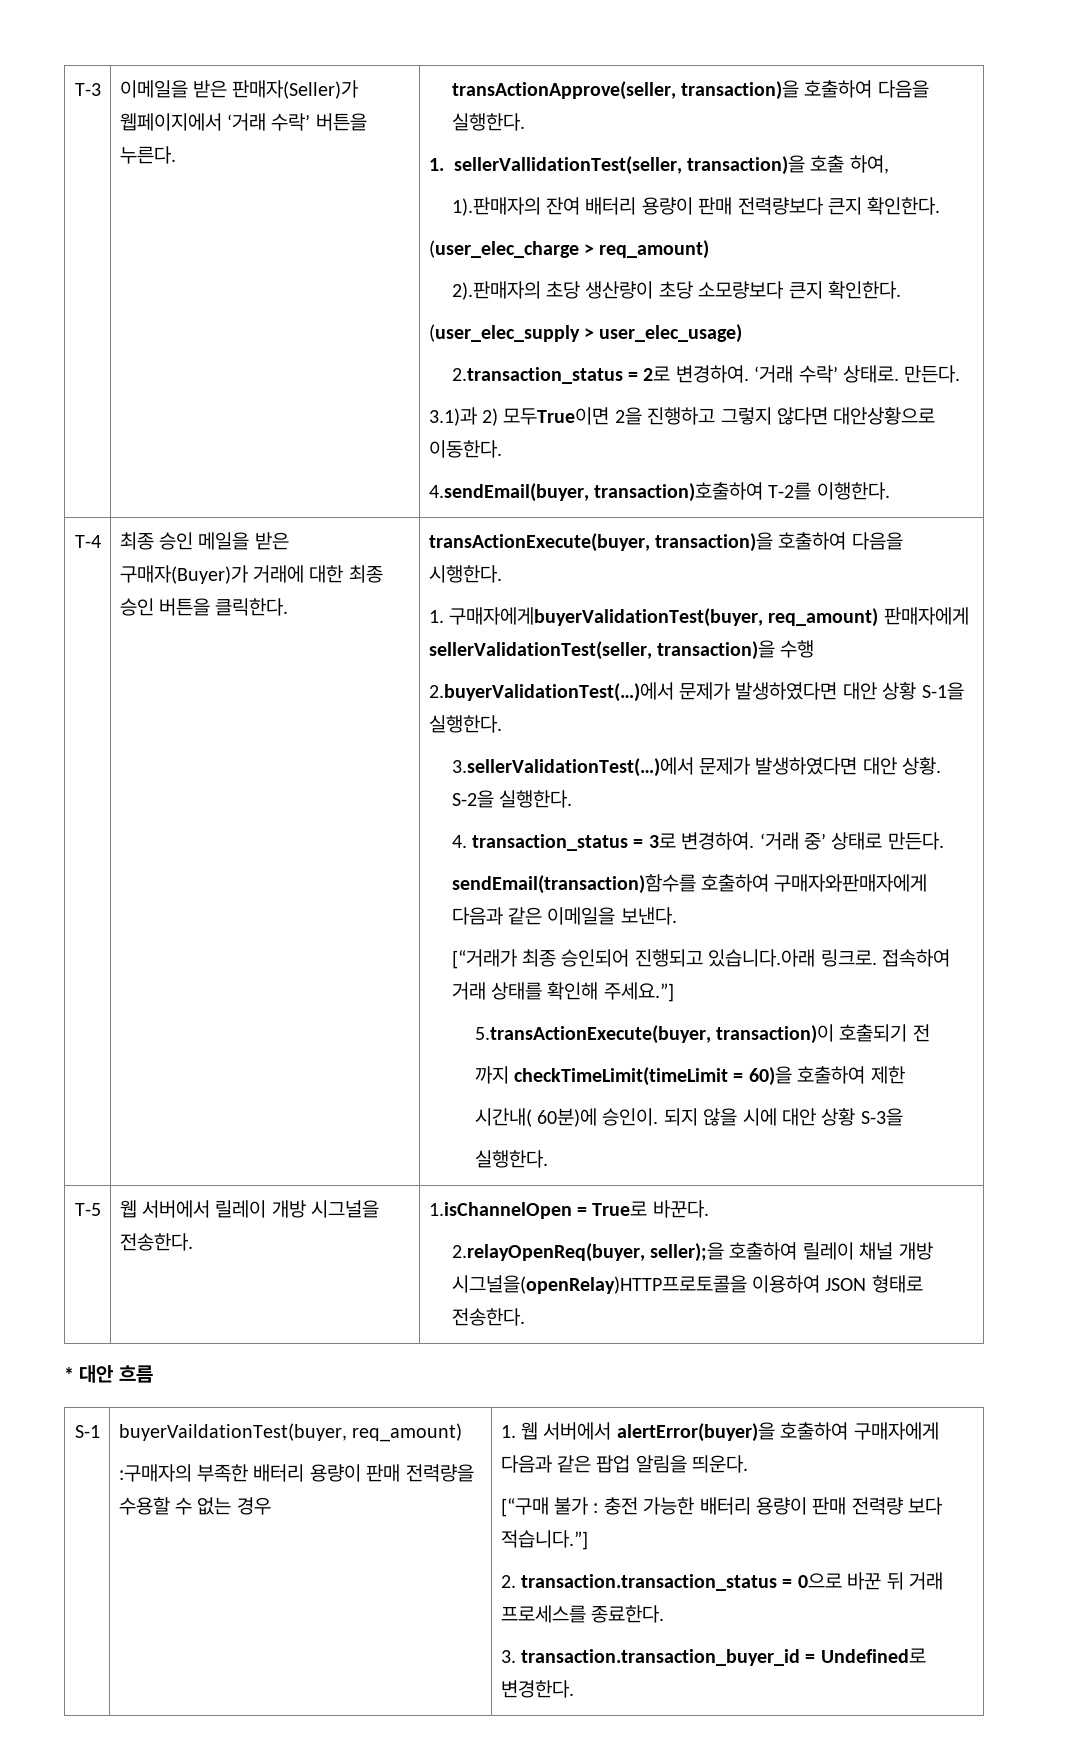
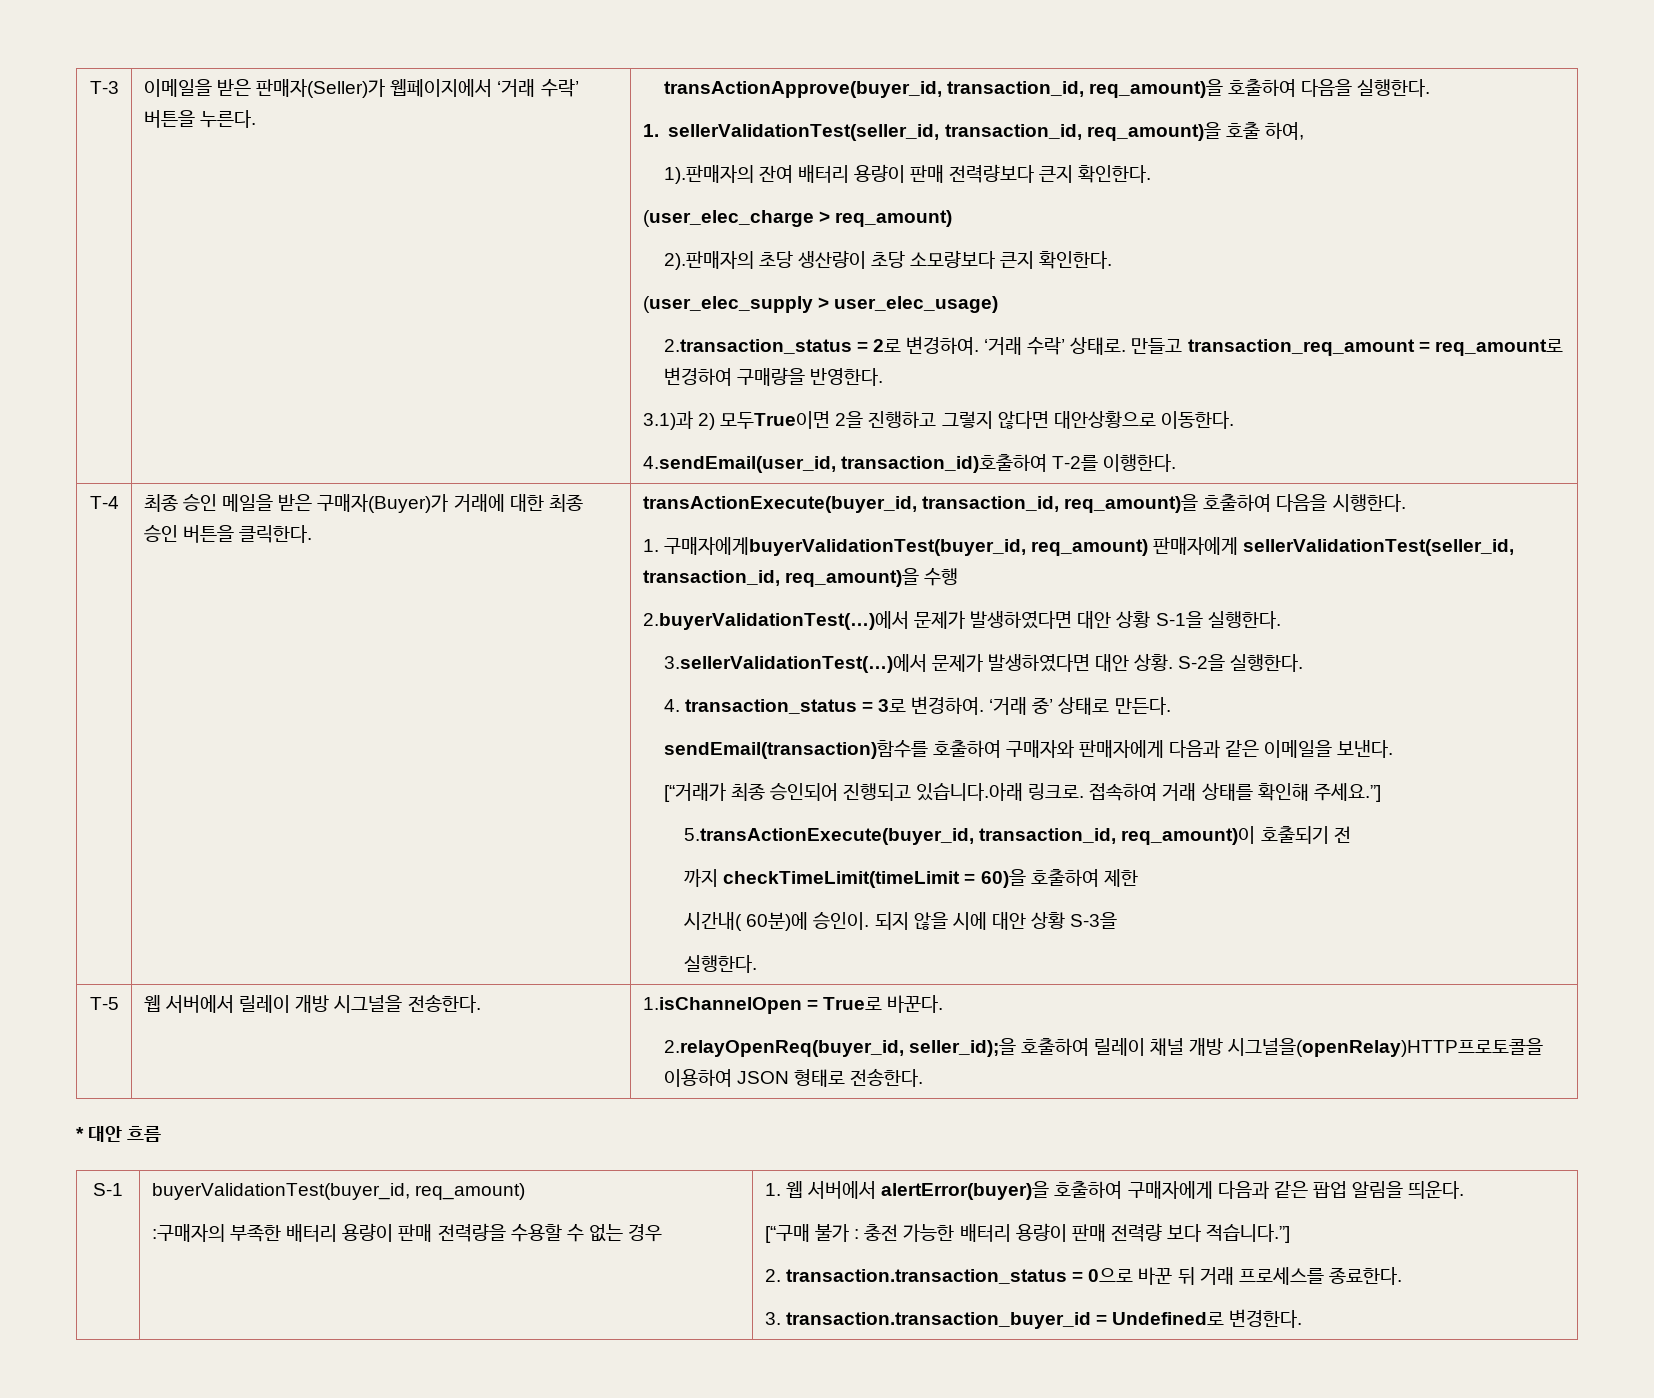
- transActionApprove(seller, transaction)을 호출하여 다음을 실행한다.
+ transActionApprove(buyer_id, transaction_id, req_amount)을 호출하여 다음을 실행한다.
- 1. sellerVallidationTest(seller, transaction)을 호출 하여,
+ 1. sellerValidationTest(seller_id, transaction_id, req_amount)을 호출 하여,
- ‘거래 수락’ 상태로. 만든다.
+ ‘거래 수락’ 상태로. 만들고 transaction_req_amount = req_amount로 변경하여 구매량을 반영한다.
- 4.sendEmail(buyer, transaction)호출하여 T-2를 이행한다.
+ 4.sendEmail(user_id, transaction_id)호출하여 T-2를 이행한다.
- transActionExecute(buyer, transaction)을 호출하여 다음을 시행한다.
+ transActionExecute(buyer_id, transaction_id, req_amount)을 호출하여 다음을 시행한다.
- 1. 구매자에게buyerValidationTest(buyer, req_amount) 판매자에게 sellerValidationTest(seller, transaction)을 수행
+ 1. 구매자에게buyerValidationTest(buyer_id, req_amount) 판매자에게 sellerValidationTest(seller_id, transaction_id, req_amount)을 수행
- sendEmail(transaction)함수를 호출하여 구매자와판매자에게 다음과 같은 이메일을 보낸다.
+ sendEmail(transaction)함수를 호출하여 구매자와 판매자에게 다음과 같은 이메일을 보낸다.
- 5.transActionExecute(buyer, transaction)이 호출되기 전
+ 5.transActionExecute(buyer_id, transaction_id, req_amount)이 호출되기 전
  T-5 | 웹 서버에서 릴레이 개방 시그널을 전송한다. | 1.isChannelOpen = True로 바꾼다.
- 2.relayOpenReq(buyer, seller);을 호출하여 릴레이 채널 개방 시그널을(openRelay)HTTP프로토콜을 이용하여 JSON 형태로 전송한다.
+ 2.relayOpenReq(buyer_id, seller_id);을 호출하여 릴레이 채널 개방 시그널을(openRelay)HTTP프로토콜을 이용하여 JSON 형태로 전송한다.
- buyerVaildationTest(buyer, req_amount)
+ buyerValidationTest(buyer_id, req_amount)

